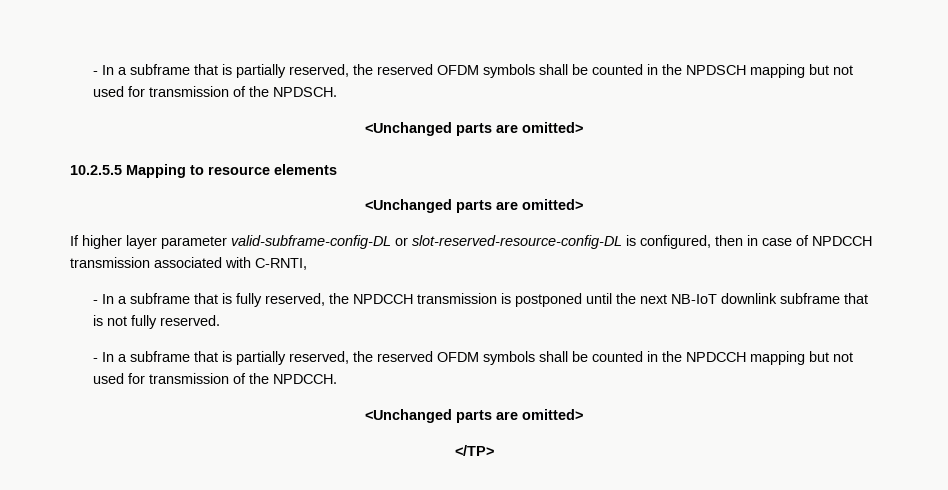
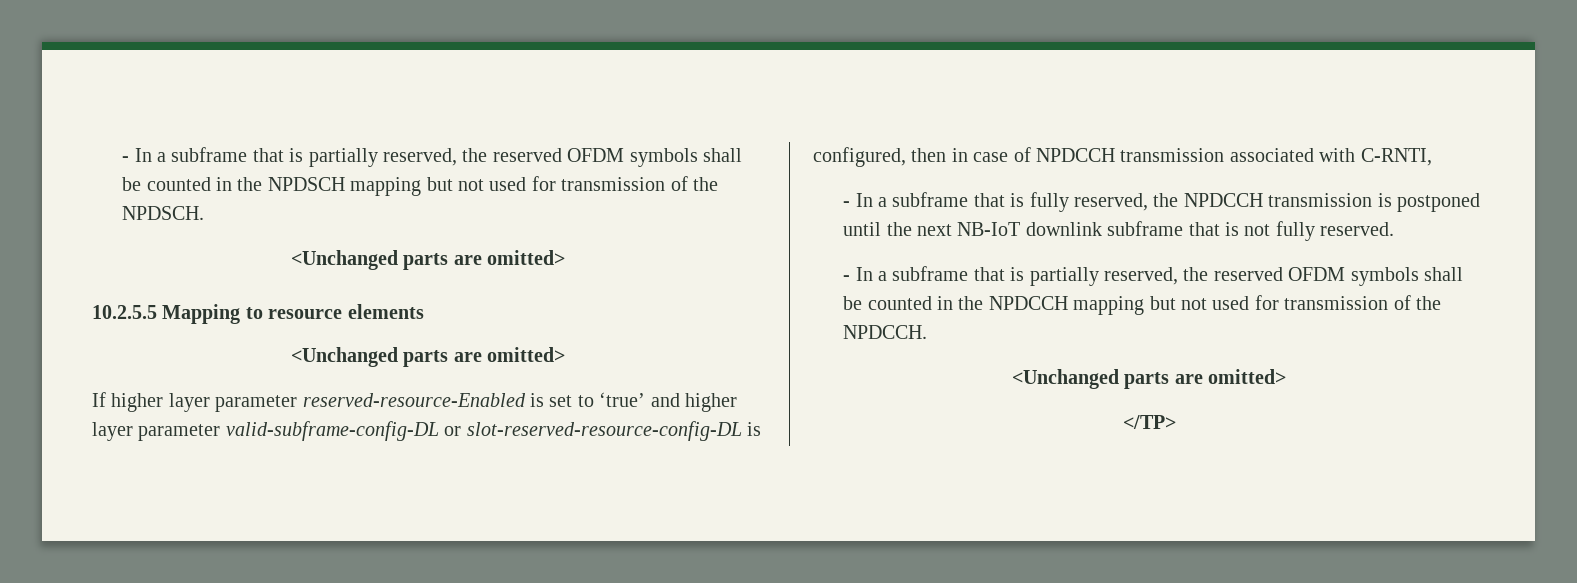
- If higher layer parameter valid-subframe-config-DL or slot-reserved-resource-config-DL is configured, then in case of NPDCCH transmission associated with C-RNTI,
+ If higher layer parameter reserved-resource-Enabled is set to ‘true’ and higher layer parameter valid-subframe-config-DL or slot-reserved-resource-config-DL is configured, then in case of NPDCCH transmission associated with C-RNTI,

